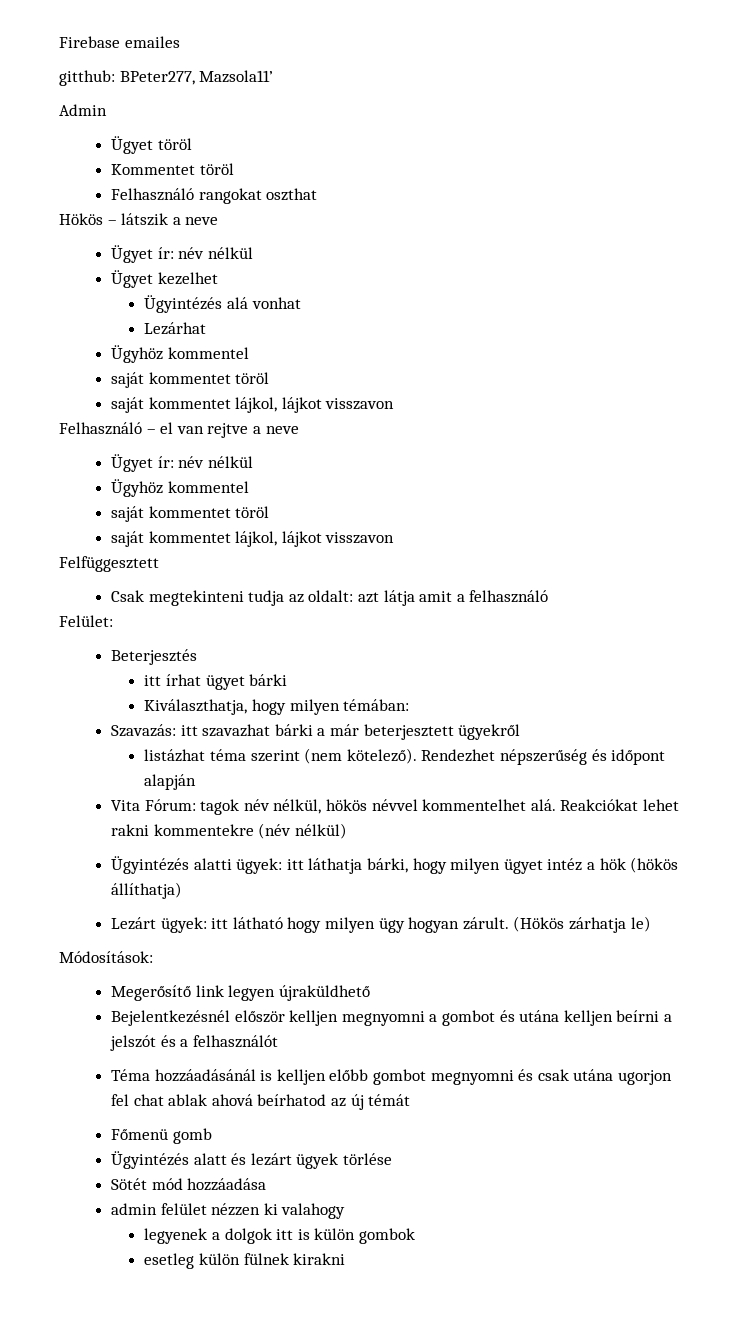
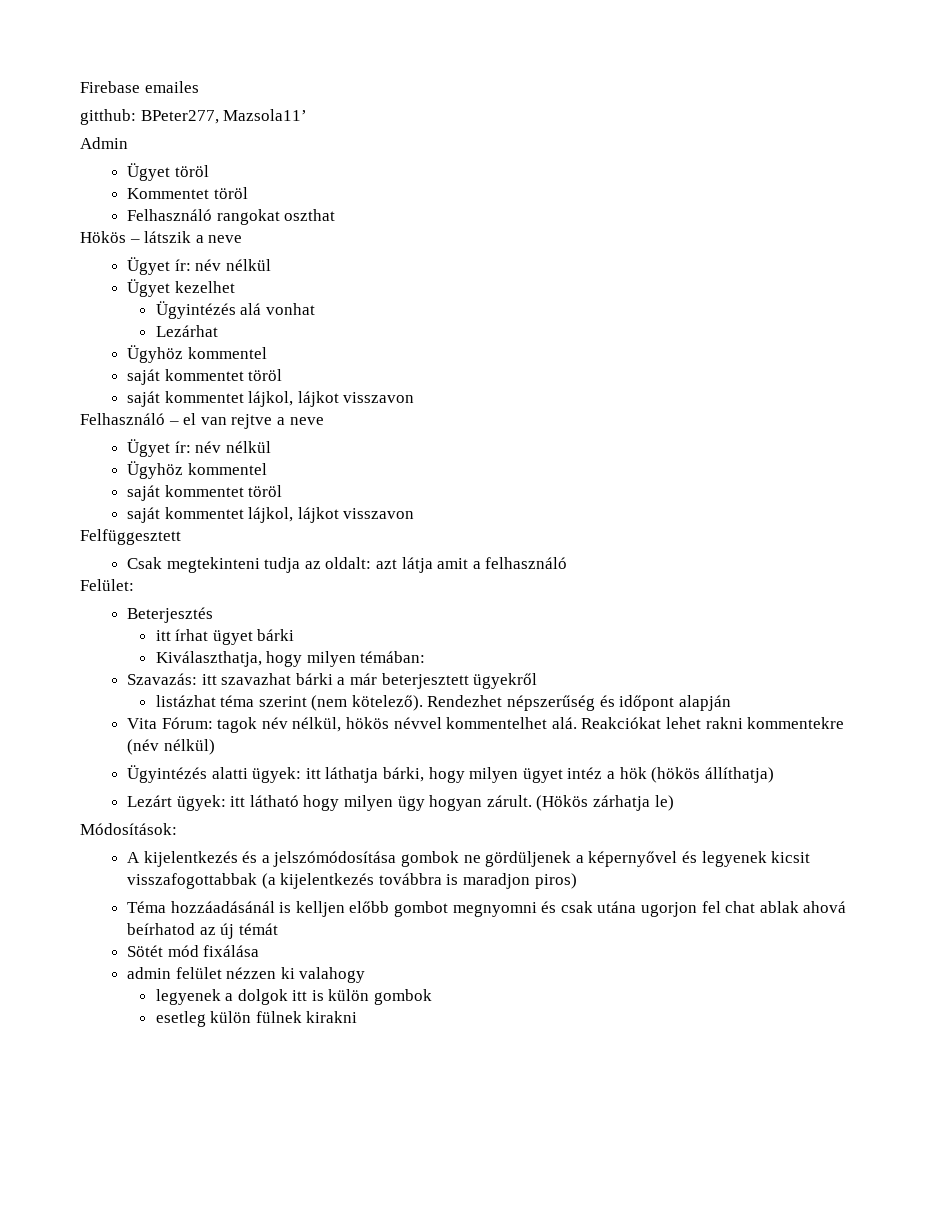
- Megerősítő link legyen újraküldhető
- Bejelentkezésnél először kelljen megnyomni a gombot és utána kelljen beírni a jelszót és a felhasználót
+ A kijelentkezés és a jelszómódosítása gombok ne gördüljenek a képernyővel és legyenek kicsit visszafogottabbak (a kijelentkezés továbbra is maradjon piros)
- Főmenü gomb
- Ügyintézés alatt és lezárt ügyek törlése
- Sötét mód hozzáadása
+ Sötét mód fixálása

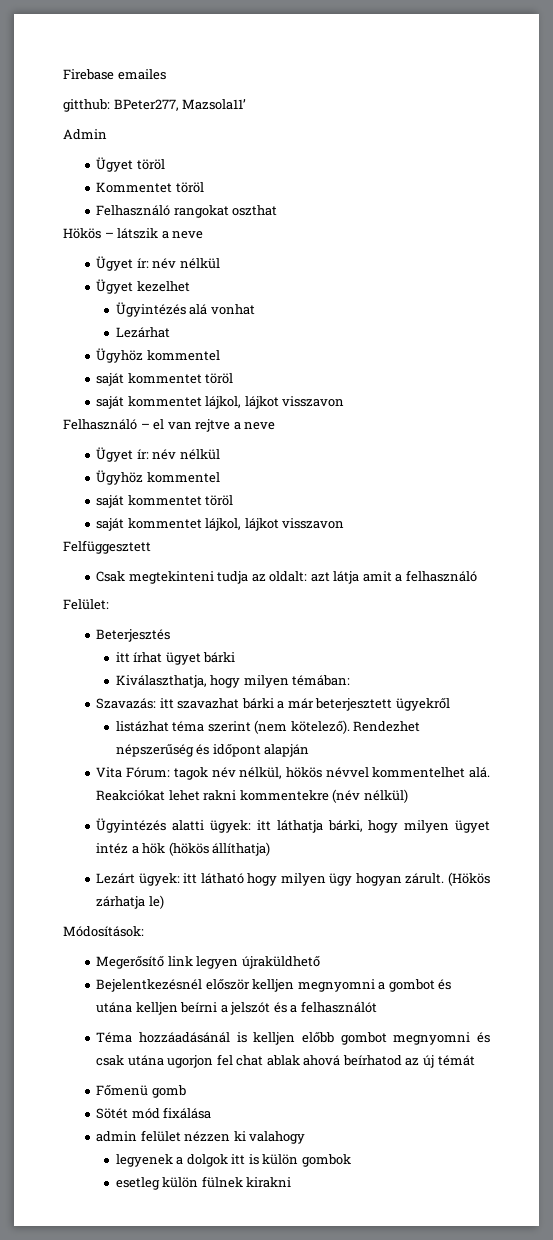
- A kijelentkezés és a jelszómódosítása gombok ne gördüljenek a képernyővel és legyenek kicsit visszafogottabbak (a kijelentkezés továbbra is maradjon piros)
+ Megerősítő link legyen újraküldhető
+ Bejelentkezésnél először kelljen megnyomni a gombot és utána kelljen beírni a jelszót és a felhasználót
+ Főmenü gomb

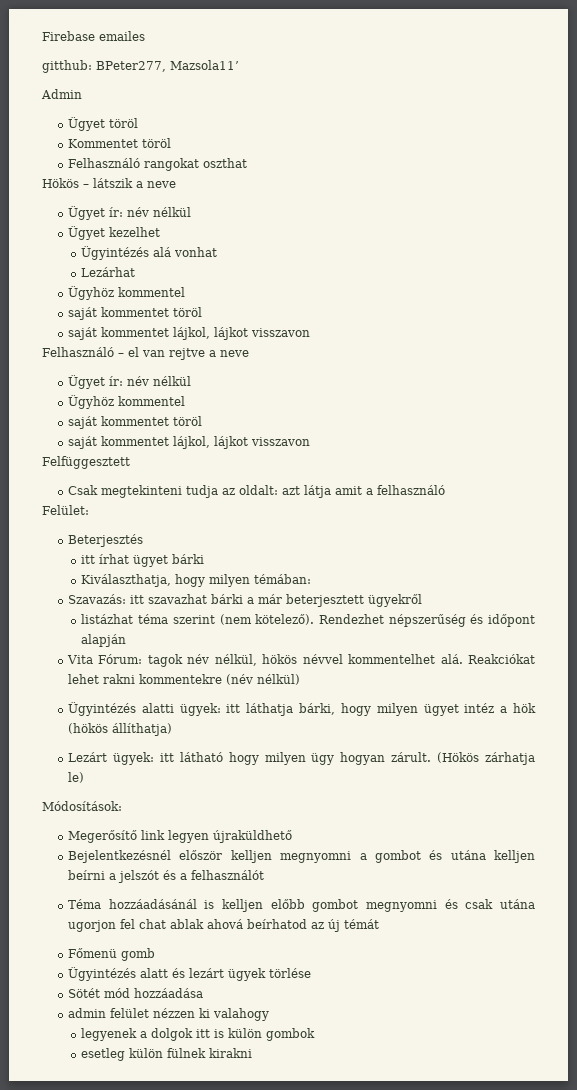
+ Ügyintézés alatt és lezárt ügyek törlése
- Sötét mód fixálása
+ Sötét mód hozzáadása

